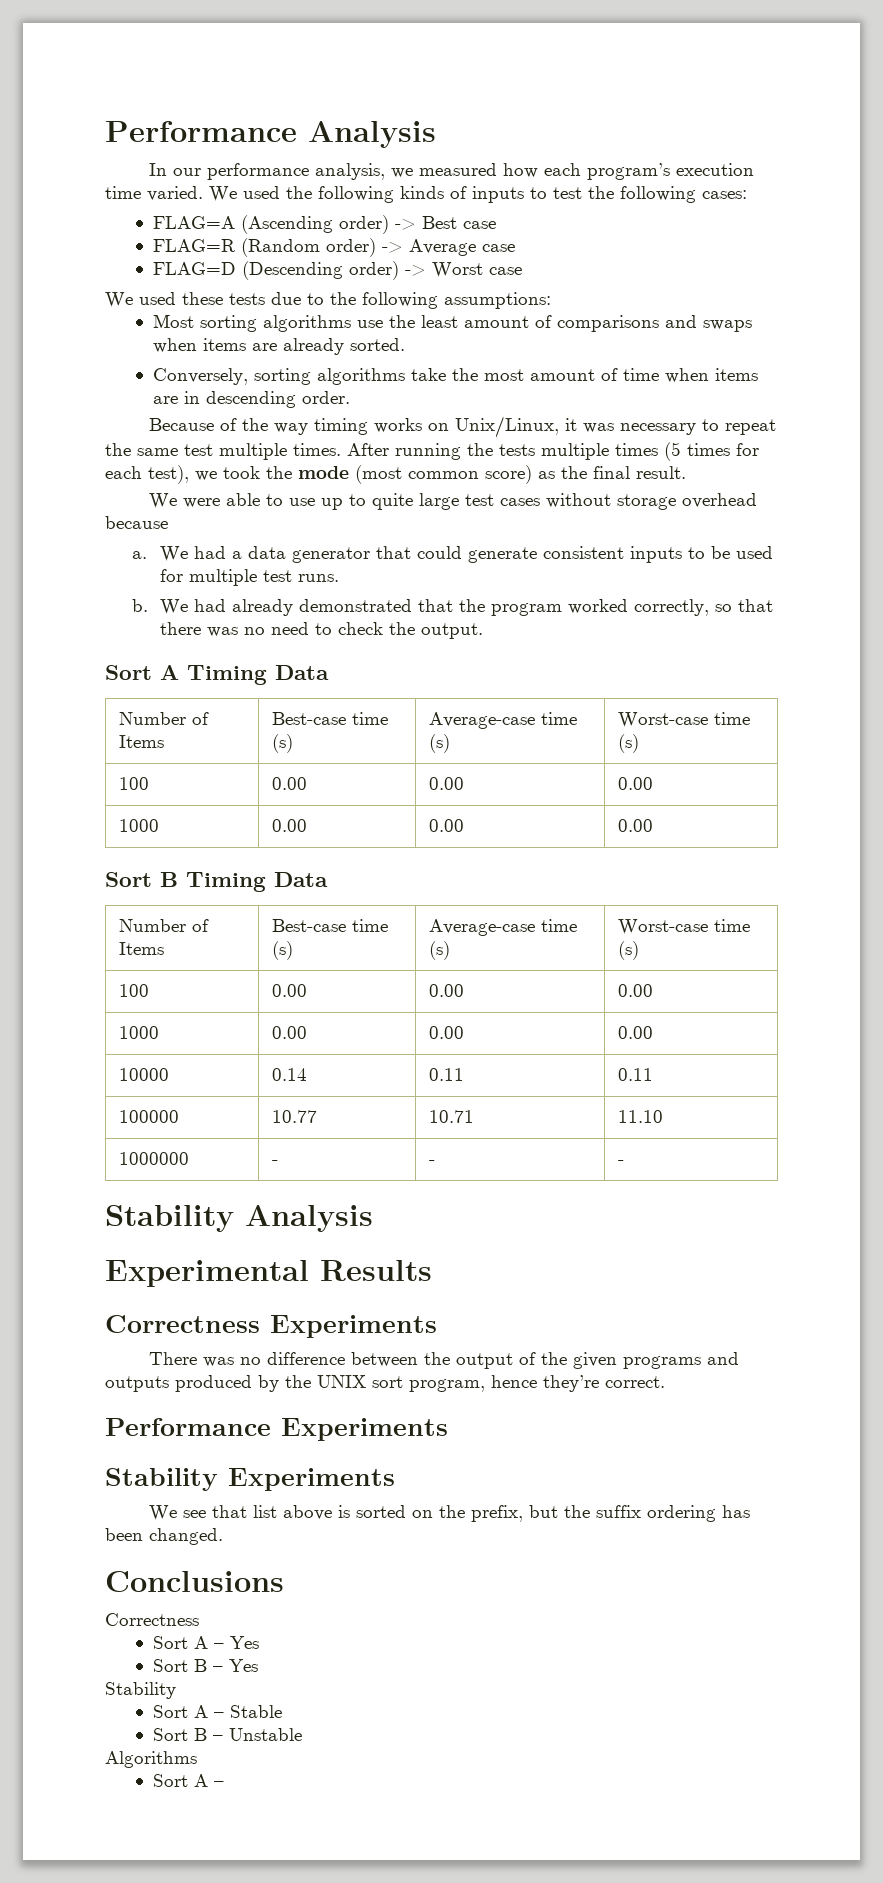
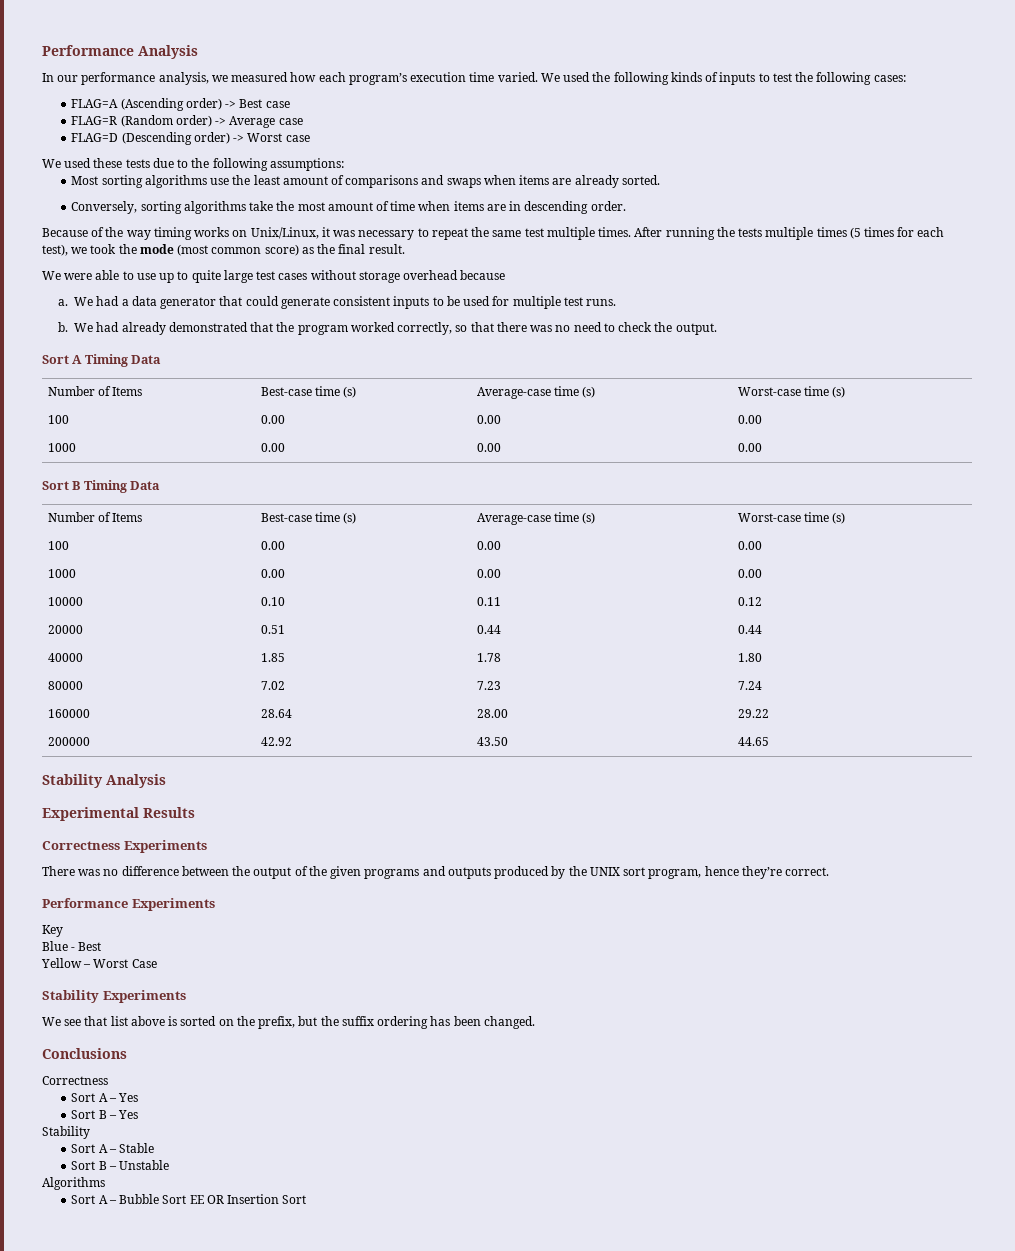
- 10000 | 0.14 | 0.11 | 0.11
- 100000 | 10.77 | 10.71 | 11.10
- 1000000 | - | - | -
+ 10000 | 0.10 | 0.11 | 0.12
+ 20000 | 0.51 | 0.44 | 0.44
+ 40000 | 1.85 | 1.78 | 1.80
+ 80000 | 7.02 | 7.23 | 7.24
+ 160000 | 28.64 | 28.00 | 29.22
+ 200000 | 42.92 | 43.50 | 44.65
+ Key
+ Blue - Best
+ Yellow – Worst Case
  Algorithms
- Sort A –
+ Sort A – Bubble Sort EE OR Insertion Sort

